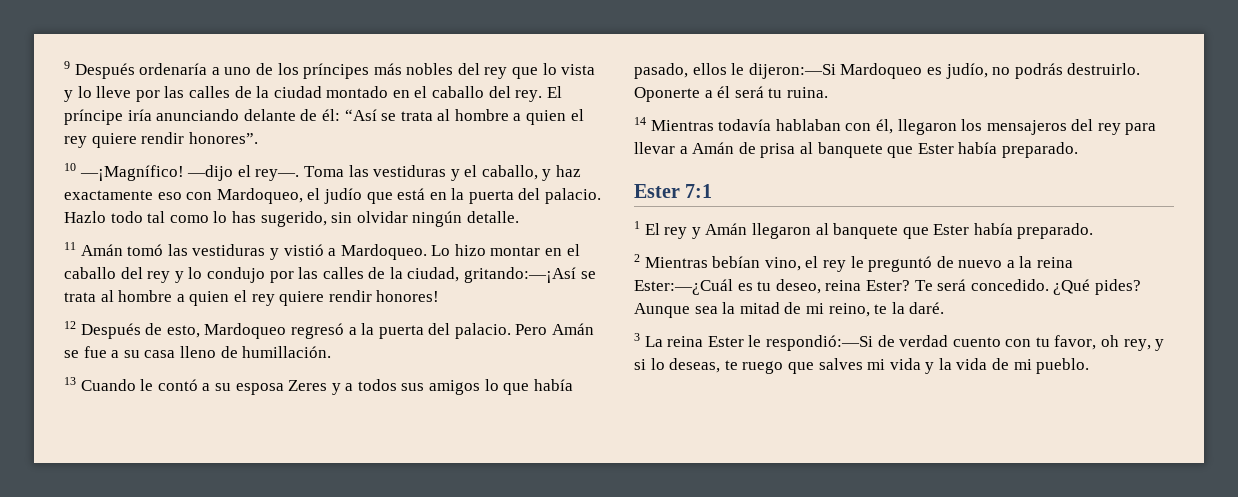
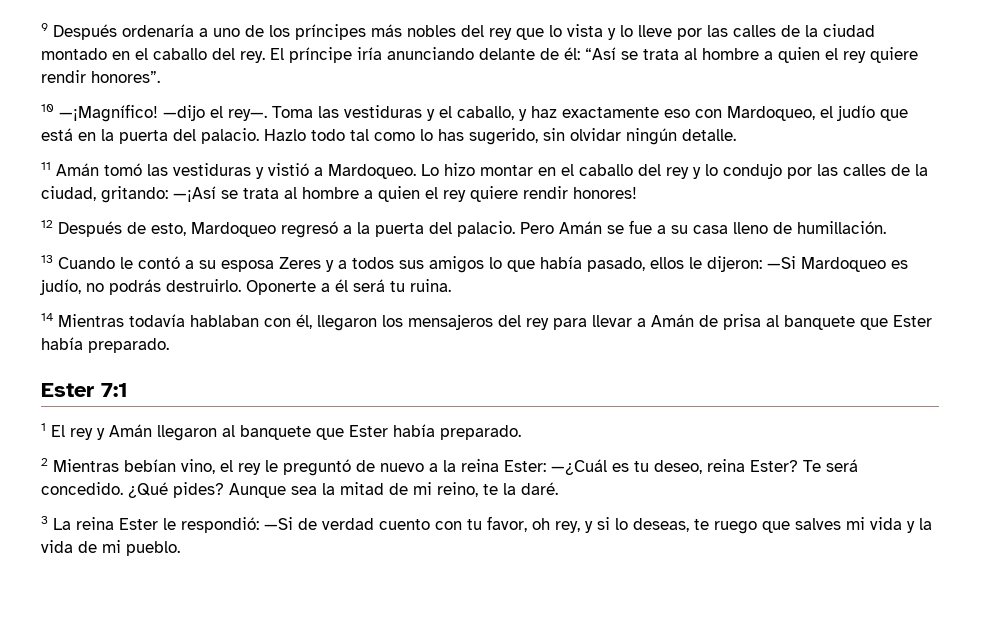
- Lo hizo montar en el caballo del rey y lo condujo por las calles de la ciudad, gritando:—¡Así se trata al hombre a quien el rey quiere rendir honores!
+ Lo hizo montar en el caballo del rey y lo condujo por las calles de la ciudad, gritando: —¡Así se trata al hombre a quien el rey quiere rendir honores!
- 13 Cuando le contó a su esposa Zeres y a todos sus amigos lo que había pasado, ellos le dijeron:—Si Mardoqueo es judío, no podrás destruirlo.
+ 13 Cuando le contó a su esposa Zeres y a todos sus amigos lo que había pasado, ellos le dijeron: —Si Mardoqueo es judío, no podrás destruirlo.
- 2 Mientras bebían vino, el rey le preguntó de nuevo a la reina Ester:—¿Cuál es tu deseo, reina Ester?
+ 2 Mientras bebían vino, el rey le preguntó de nuevo a la reina Ester: —¿Cuál es tu deseo, reina Ester?
- 3 La reina Ester le respondió:—Si de verdad cuento con tu favor, oh rey, y si lo deseas, te ruego que salves mi vida y la vida de mi pueblo.
+ 3 La reina Ester le respondió: —Si de verdad cuento con tu favor, oh rey, y si lo deseas, te ruego que salves mi vida y la vida de mi pueblo.

